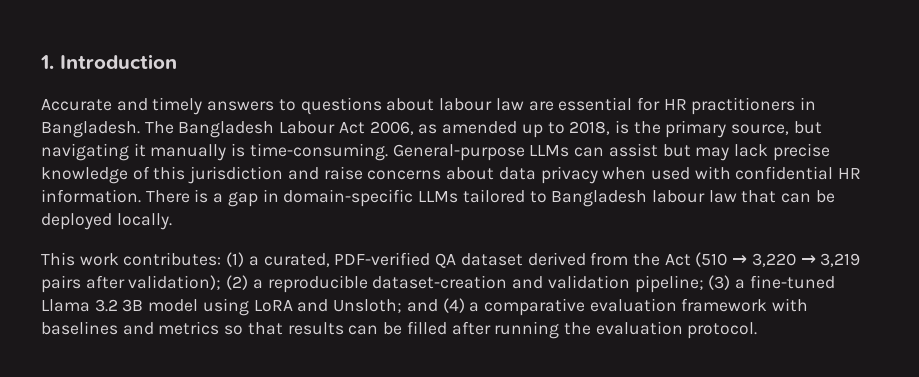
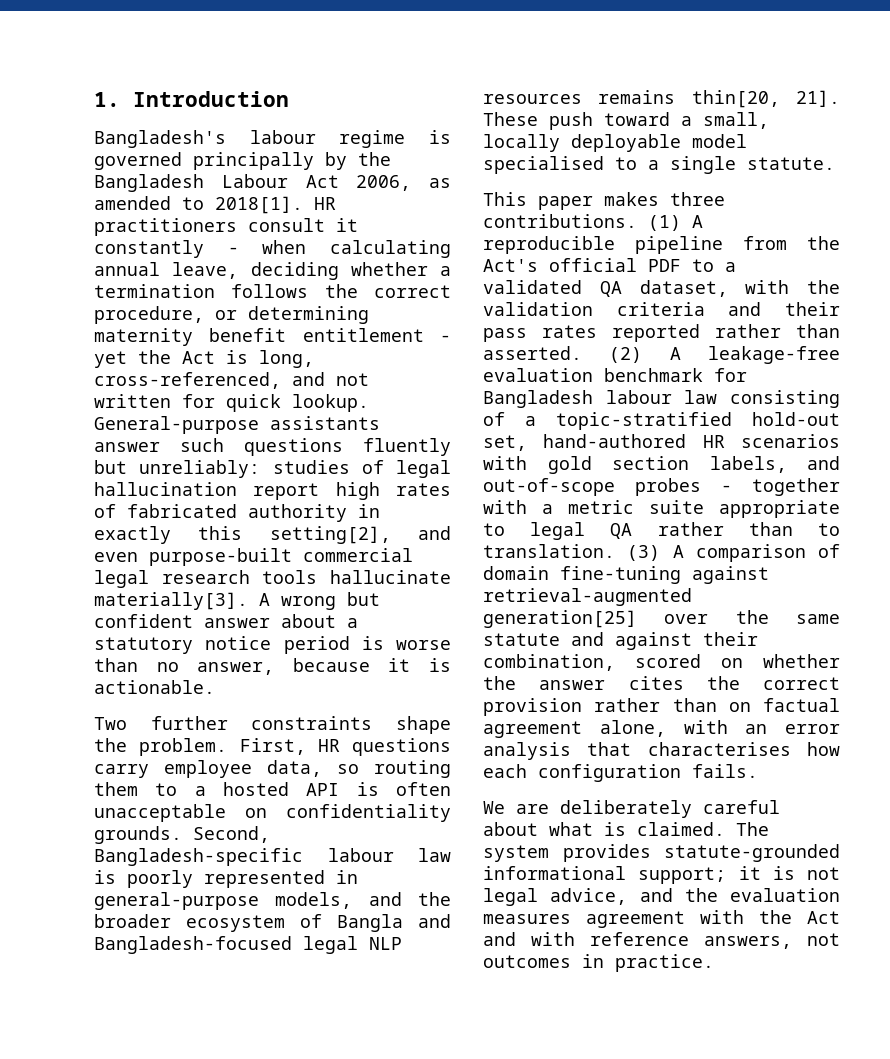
- Accurate and timely answers to questions about labour law are essential for HR practitioners in Bangladesh. The Bangladesh Labour Act 2006, as amended up to 2018, is the primary source, but navigating it manually is time-consuming. General-purpose LLMs can assist but may lack precise knowledge of this jurisdiction and raise concerns about data privacy when used with confidential HR information. There is a gap in domain-specific LLMs tailored to Bangladesh labour law that can be deployed locally.
- This work contributes: (1) a curated, PDF-verified QA dataset derived from the Act (510 → 3,220 → 3,219 pairs after validation); (2) a reproducible dataset-creation and validation pipeline; (3) a fine-tuned Llama 3.2 3B model using LoRA and Unsloth; and (4) a comparative evaluation framework with baselines and metrics so that results can be filled after running the evaluation protocol.
+ Bangladesh's labour regime is governed principally by the Bangladesh Labour Act 2006, as amended to 2018[1]. HR practitioners consult it constantly - when calculating annual leave, deciding whether a termination follows the correct procedure, or determining maternity benefit entitlement - yet the Act is long, cross-referenced, and not written for quick lookup. General-purpose assistants answer such questions fluently but unreliably: studies of legal hallucination report high rates of fabricated authority in exactly this setting[2], and even purpose-built commercial legal research tools hallucinate materially[3]. A wrong but confident answer about a statutory notice period is worse than no answer, because it is actionable.
+ Two further constraints shape the problem. First, HR questions carry employee data, so routing them to a hosted API is often unacceptable on confidentiality grounds. Second, Bangladesh-specific labour law is poorly represented in general-purpose models, and the broader ecosystem of Bangla and Bangladesh-focused legal NLP resources remains thin[20, 21]. These push toward a small, locally deployable model specialised to a single statute.
+ This paper makes three contributions. (1) A reproducible pipeline from the Act's official PDF to a validated QA dataset, with the validation criteria and their pass rates reported rather than asserted. (2) A leakage-free evaluation benchmark for Bangladesh labour law consisting of a topic-stratified hold-out set, hand-authored HR scenarios with gold section labels, and out-of-scope probes - together with a metric suite appropriate to legal QA rather than to translation. (3) A comparison of domain fine-tuning against retrieval-augmented generation[25] over the same statute and against their combination, scored on whether the answer cites the correct provision rather than on factual agreement alone, with an error analysis that characterises how each configuration fails.
+ We are deliberately careful about what is claimed. The system provides statute-grounded informational support; it is not legal advice, and the evaluation measures agreement with the Act and with reference answers, not outcomes in practice.

